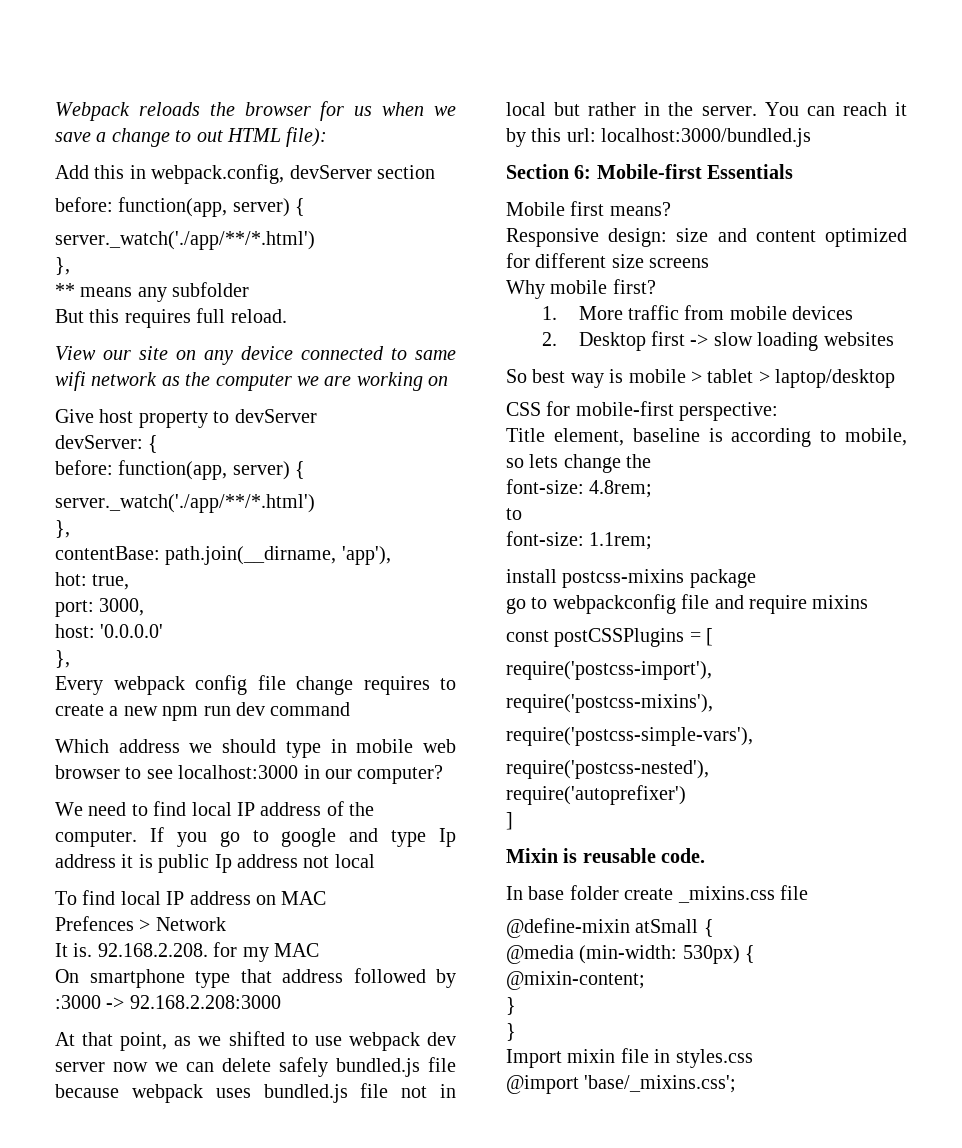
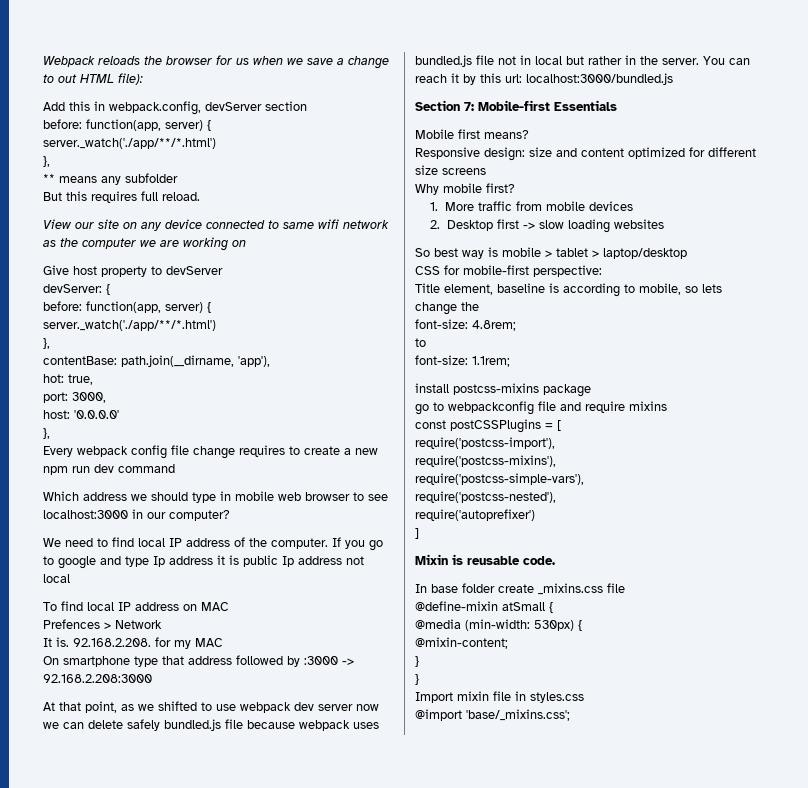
- Section 6: Mobile-first Essentials
+ Section 7: Mobile-first Essentials

